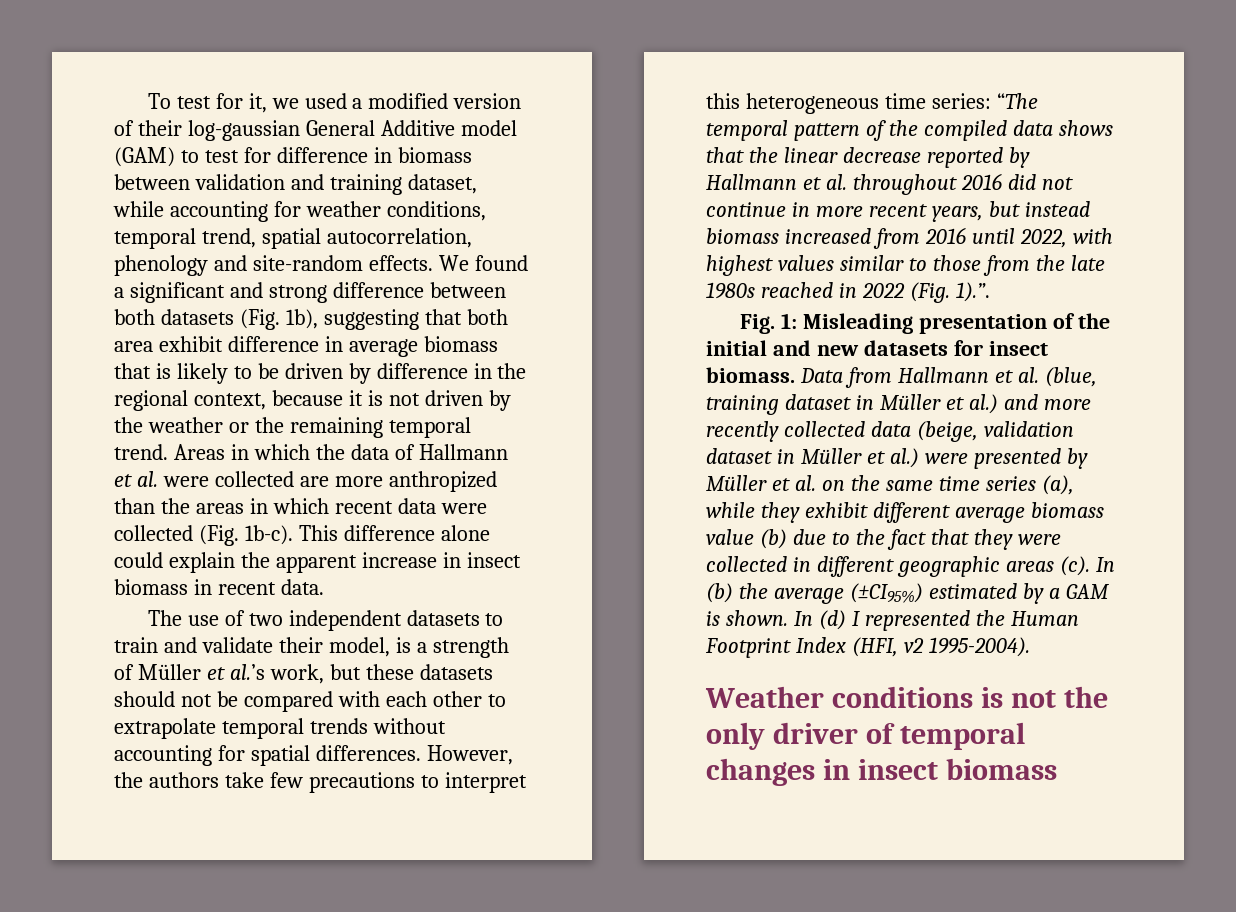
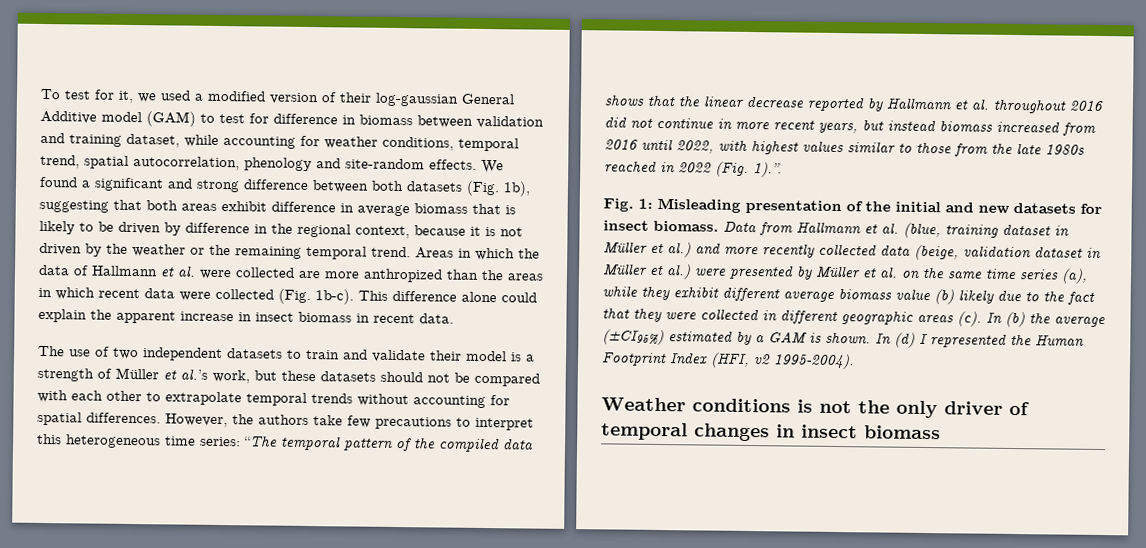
- We found a significant and strong difference between both datasets (Fig. 1b), suggesting that both area exhibit difference in average biomass that is likely to be driven by difference in the regional context, because it is not driven by the weather or the remaining temporal trend.
+ We found a significant and strong difference between both datasets (Fig. 1b), suggesting that both areas exhibit difference in average biomass that is likely to be driven by difference in the regional context, because it is not driven by the weather or the remaining temporal trend.
- The use of two independent datasets to train and validate their model, is a strength of Müller et al.’s work, but these datasets should not be compared with each other to extrapolate temporal trends without accounting for spatial differences.
+ The use of two independent datasets to train and validate their model is a strength of Müller et al.’s work, but these datasets should not be compared with each other to extrapolate temporal trends without accounting for spatial differences.
- Data from Hallmann et al. (blue, training dataset in Müller et al.) and more recently collected data (beige, validation dataset in Müller et al.) were presented by Müller et al. on the same time series (a), while they exhibit different average biomass value (b) due to the fact that they were collected in different geographic areas (c).
+ Data from Hallmann et al. (blue, training dataset in Müller et al.) and more recently collected data (beige, validation dataset in Müller et al.) were presented by Müller et al. on the same time series (a), while they exhibit different average biomass value (b) likely due to the fact that they were collected in different geographic areas (c).

